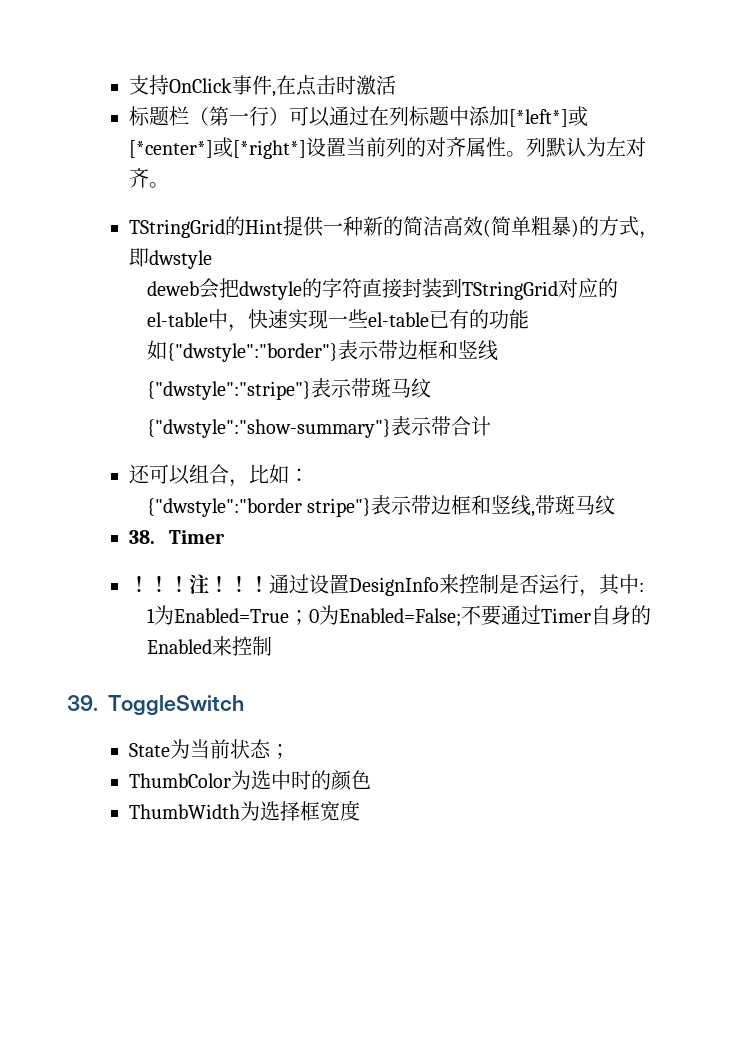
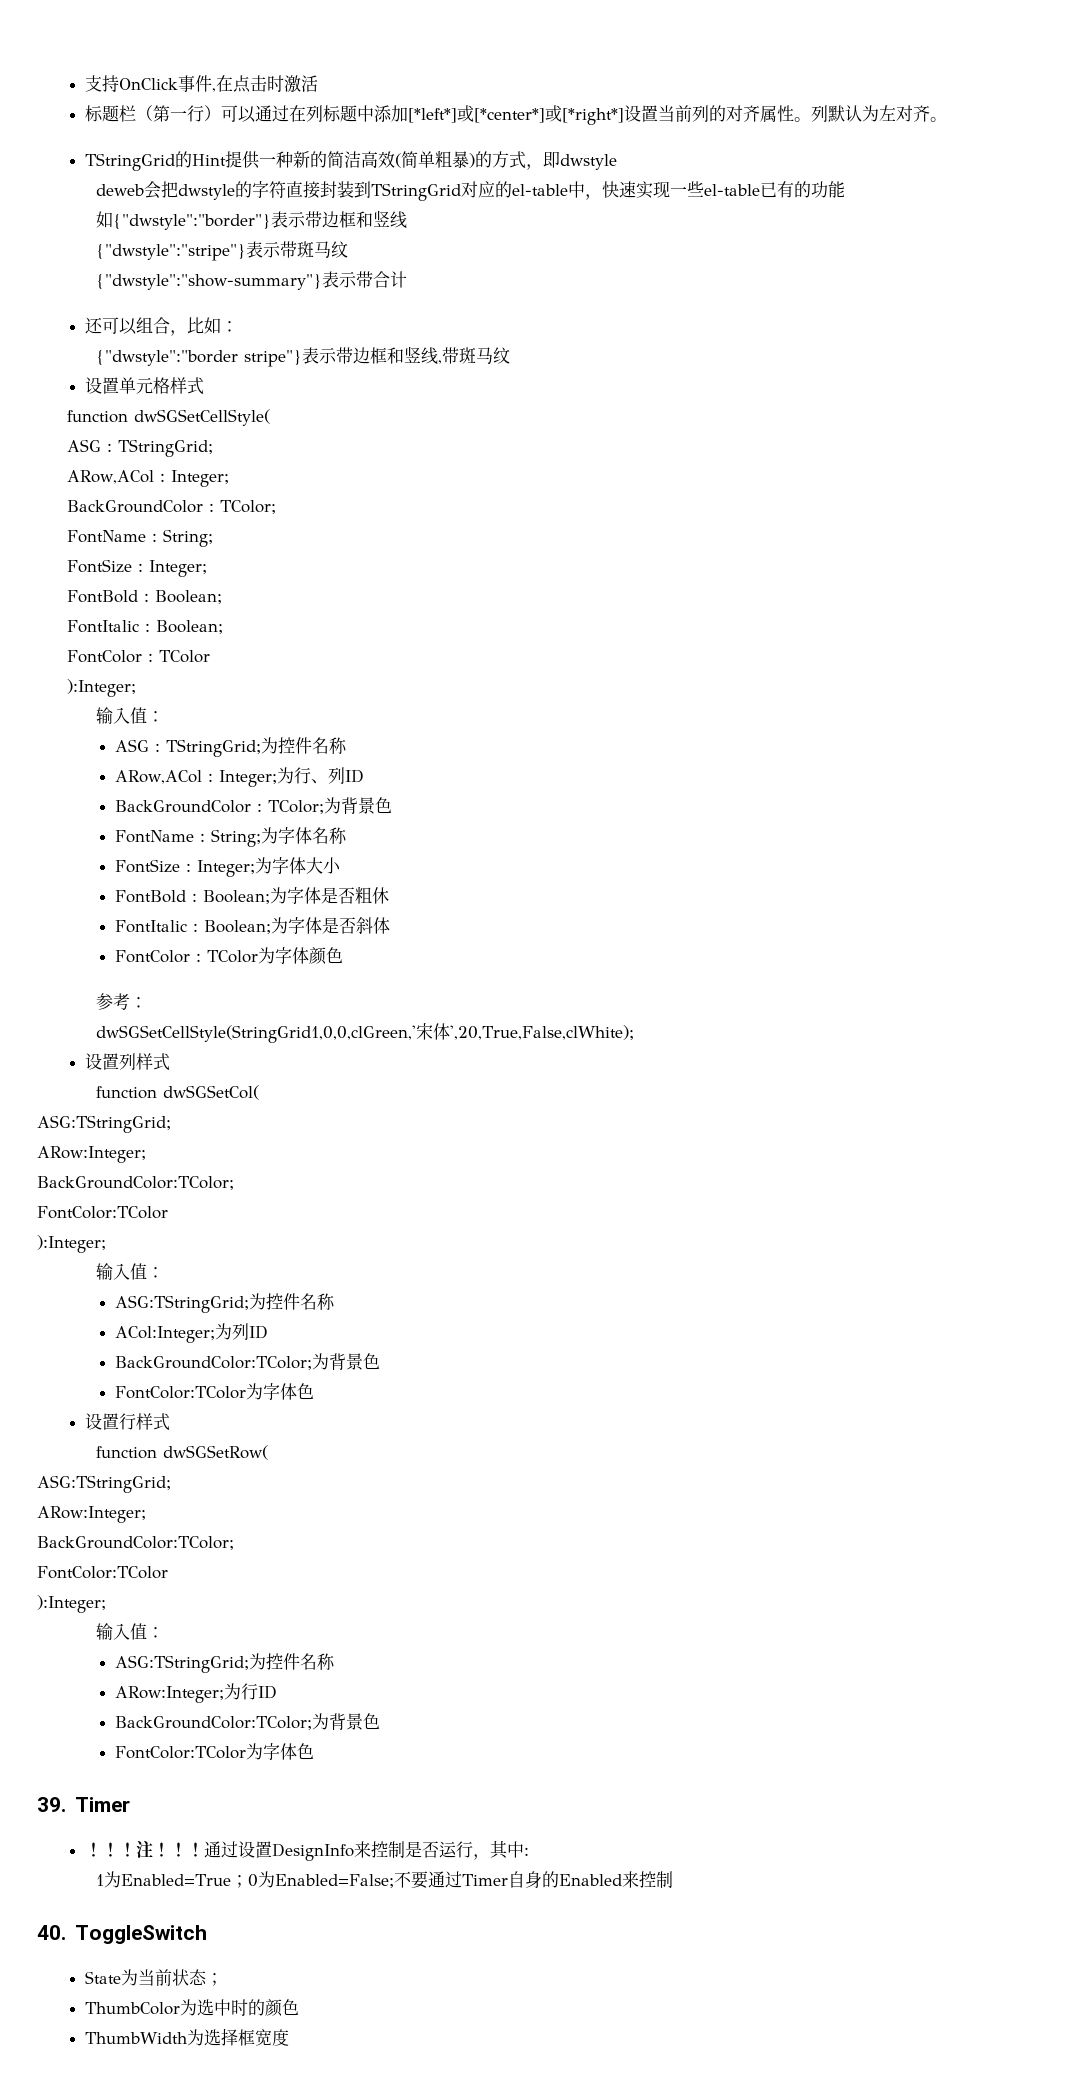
- 38. Timer
+ 设置单元格样式
+ function dwSGSetCellStyle(
+ ASG : TStringGrid;
+ ARow,ACol : Integer;
+ BackGroundColor : TColor;
+ FontName : String;
+ FontSize : Integer;
+ FontBold : Boolean;
+ FontItalic : Boolean;
+ FontColor : TColor
+ ):Integer;
+ 输入值：
+ ASG : TStringGrid;为控件名称
+ ARow,ACol : Integer;为行、列ID
+ BackGroundColor : TColor;为背景色
+ FontName : String;为字体名称
+ FontSize : Integer;为字体大小
+ FontBold : Boolean;为字体是否粗休
+ FontItalic : Boolean;为字体是否斜体
+ FontColor : TColor为字体颜色
+ 参考：
+ dwSGSetCellStyle(StringGrid1,0,0,clGreen,'宋体',20,True,False,clWhite);
+ 设置列样式
+ function dwSGSetCol(
+ ASG:TStringGrid;
+ ARow:Integer;
+ BackGroundColor:TColor;
+ FontColor:TColor
+ ):Integer;
+ 输入值：
+ ASG:TStringGrid;为控件名称
+ ACol:Integer;为列ID
+ BackGroundColor:TColor;为背景色
+ FontColor:TColor为字体色
+ 设置行样式
+ function dwSGSetRow(
+ ASG:TStringGrid;
+ ARow:Integer;
+ BackGroundColor:TColor;
+ FontColor:TColor
+ ):Integer;
+ 输入值：
+ ASG:TStringGrid;为控件名称
+ ARow:Integer;为行ID
+ BackGroundColor:TColor;为背景色
+ FontColor:TColor为字体色
+ 39. Timer
- 39. ToggleSwitch
+ 40. ToggleSwitch

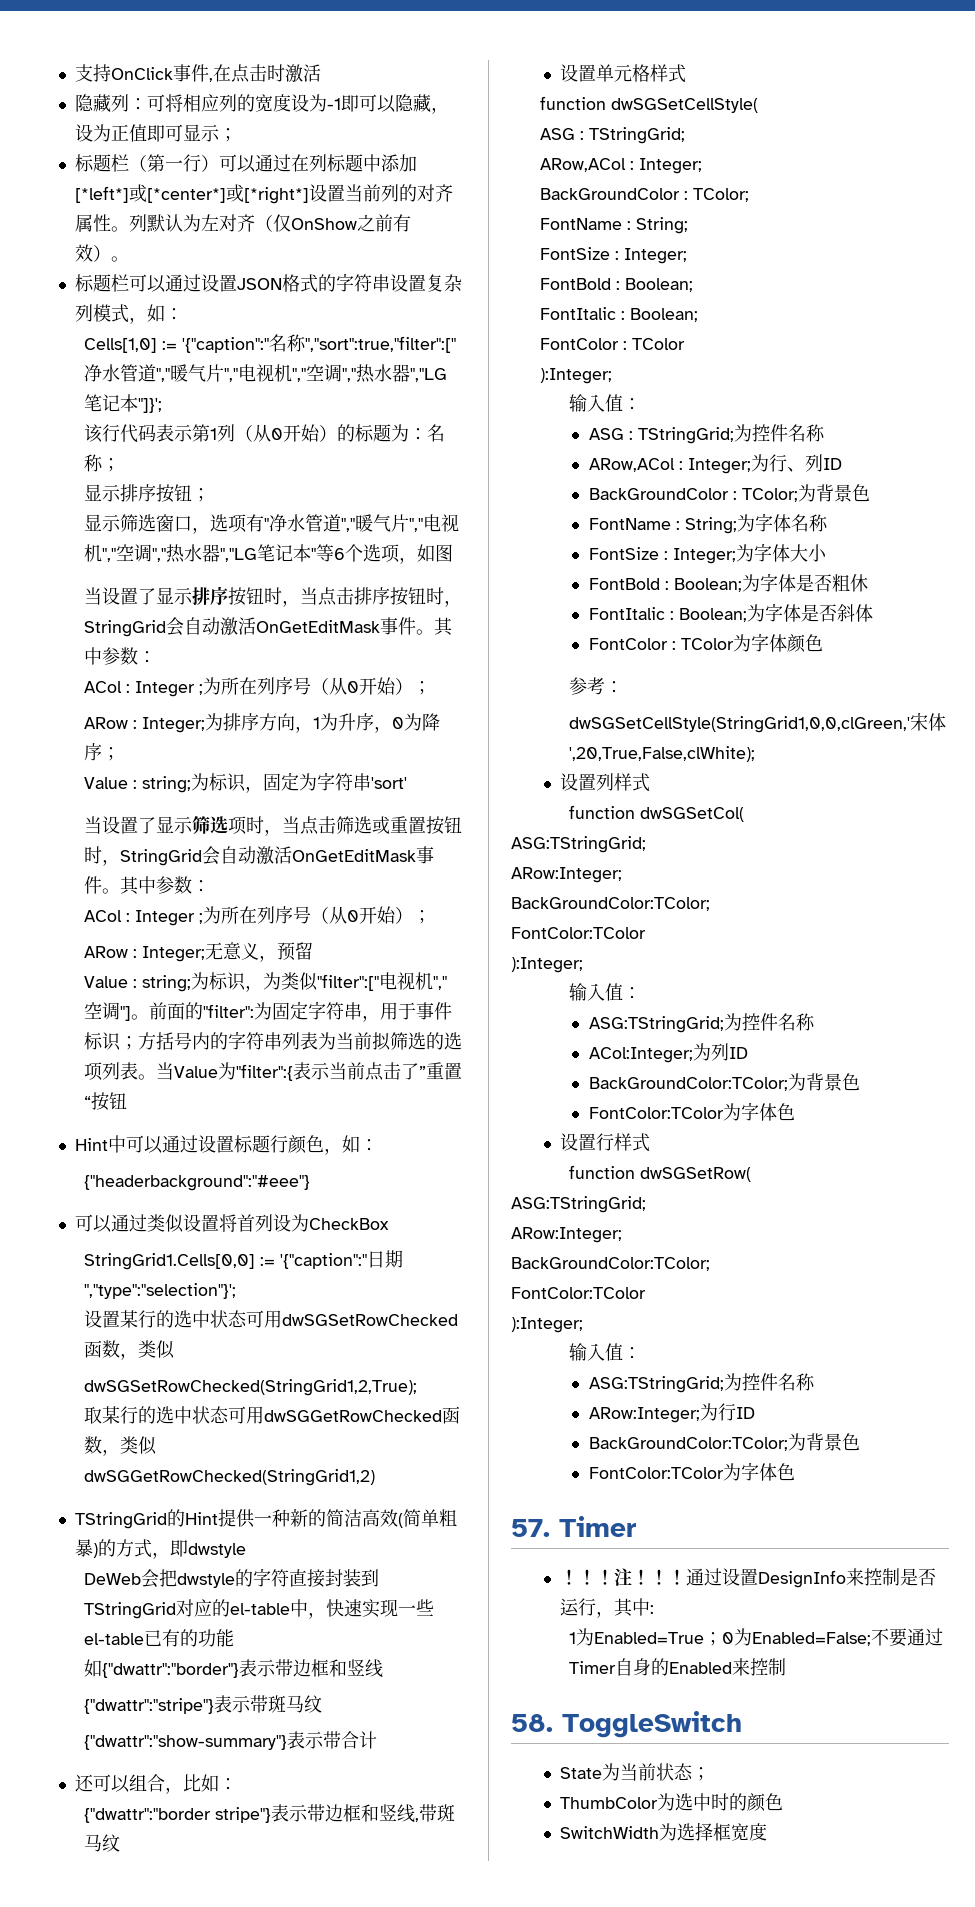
+ 隐藏列：可将相应列的宽度设为-1即可以隐藏，设为正值即可显示；
- 列默认为左对齐。
+ 列默认为左对齐（仅OnShow之前有效）。
+ 标题栏可以通过设置JSON格式的字符串设置复杂列模式，如：
+ Cells[1,0] := '{"caption":"名称","sort":true,"filter":["净水管道","暖气片","电视机","空调","热水器","LG笔记本"]}';
+ 该行代码表示第1列（从0开始）的标题为：名称；
+ 显示排序按钮；
+ 显示筛选窗口，选项有"净水管道","暖气片","电视机","空调","热水器","LG笔记本"等6个选项，如图
+ 当设置了显示排序按钮时，当点击排序按钮时，StringGrid会自动激活OnGetEditMask事件。其中参数：
+ ACol : Integer ;为所在列序号（从0开始）；
+ ARow : Integer;为排序方向，1为升序，0为降序；
+ Value : string;为标识，固定为字符串'sort'
+ 当设置了显示筛选项时，当点击筛选或重置按钮时，StringGrid会自动激活OnGetEditMask事件。其中参数：
+ ACol : Integer ;为所在列序号（从0开始）；
+ ARow : Integer;无意义，预留
+ Value : string;为标识，为类似"filter":["电视机","空调"]。前面的"filter":为固定字符串，用于事件标识；方括号内的字符串列表为当前拟筛选的选项列表。当Value为"filter":{表示当前点击了”重置“按钮
+ Hint中可以通过设置标题行颜色，如：
+ {"headerbackground":"#eee"}
+ 可以通过类似设置将首列设为CheckBox
+ StringGrid1.Cells[0,0] := '{"caption":"日期","type":"selection"}';
+ 设置某行的选中状态可用dwSGSetRowChecked函数，类似
+ dwSGSetRowChecked(StringGrid1,2,True);
+ 取某行的选中状态可用dwSGGetRowChecked函数，类似
+ dwSGGetRowChecked(StringGrid1,2)
- deweb会把dwstyle的字符直接封装到TStringGrid对应的el-table中，快速实现一些el-table已有的功能
+ DeWeb会把dwstyle的字符直接封装到TStringGrid对应的el-table中，快速实现一些el-table已有的功能
- 如{"dwstyle":"border"}表示带边框和竖线
+ 如{"dwattr":"border"}表示带边框和竖线
- {"dwstyle":"stripe"}表示带斑马纹
+ {"dwattr":"stripe"}表示带斑马纹
- {"dwstyle":"show-summary"}表示带合计
+ {"dwattr":"show-summary"}表示带合计
- {"dwstyle":"border stripe"}表示带边框和竖线,带斑马纹
+ {"dwattr":"border stripe"}表示带边框和竖线,带斑马纹
- 39. Timer
+ 57. Timer
- 40. ToggleSwitch
+ 58. ToggleSwitch
- ThumbWidth为选择框宽度
+ SwitchWidth为选择框宽度

